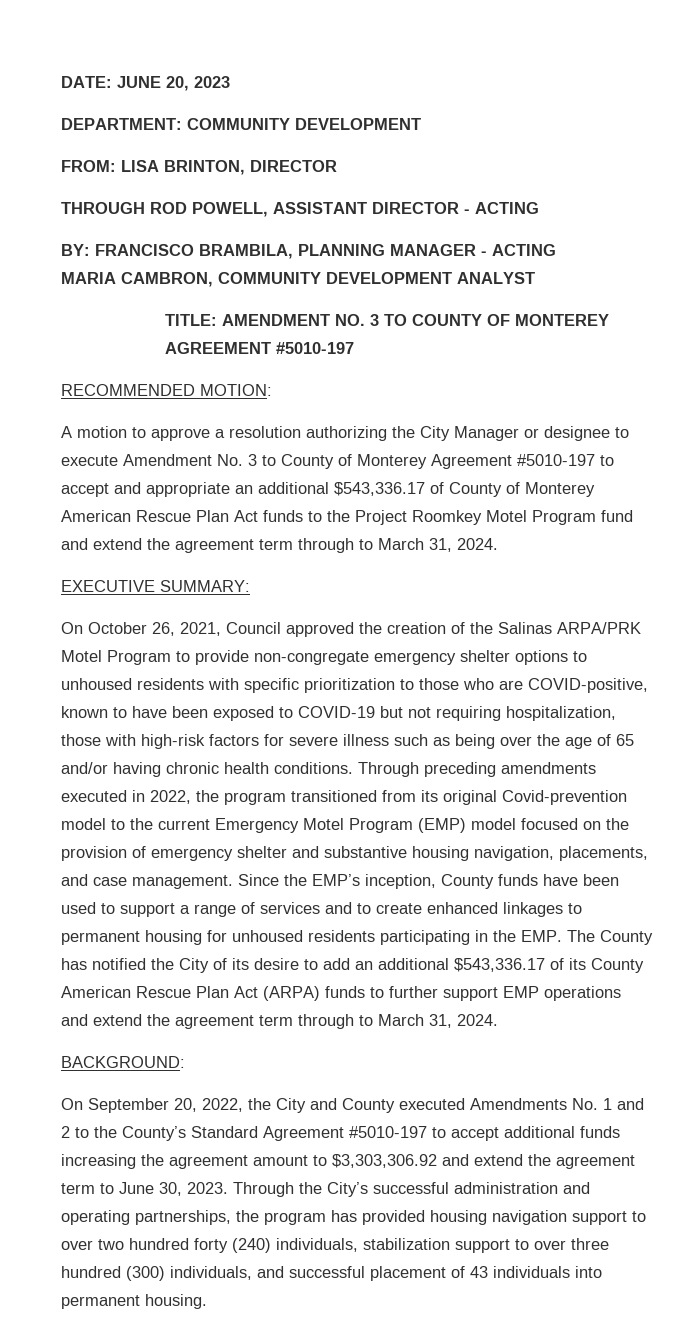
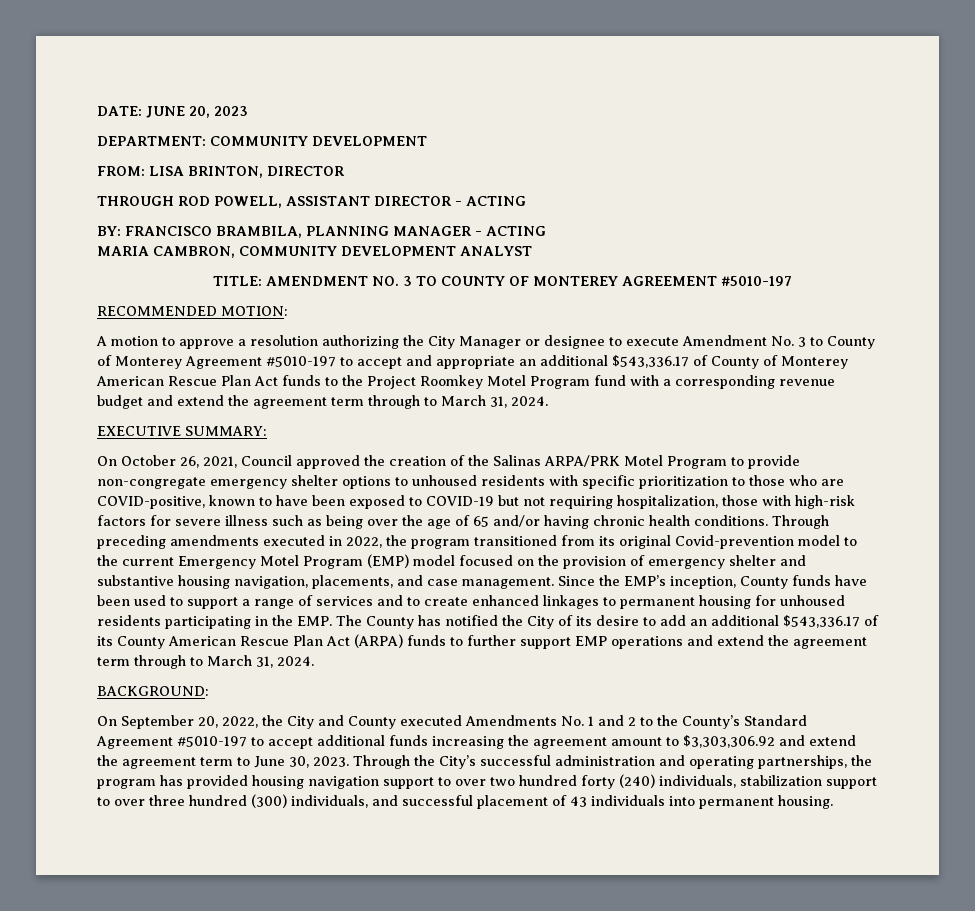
- A motion to approve a resolution authorizing the City Manager or designee to execute Amendment No. 3 to County of Monterey Agreement #5010-197 to accept and appropriate an additional $543,336.17 of County of Monterey American Rescue Plan Act funds to the Project Roomkey Motel Program fund and extend the agreement term through to March 31, 2024.
+ A motion to approve a resolution authorizing the City Manager or designee to execute Amendment No. 3 to County of Monterey Agreement #5010-197 to accept and appropriate an additional $543,336.17 of County of Monterey American Rescue Plan Act funds to the Project Roomkey Motel Program fund with a corresponding revenue budget and extend the agreement term through to March 31, 2024.

